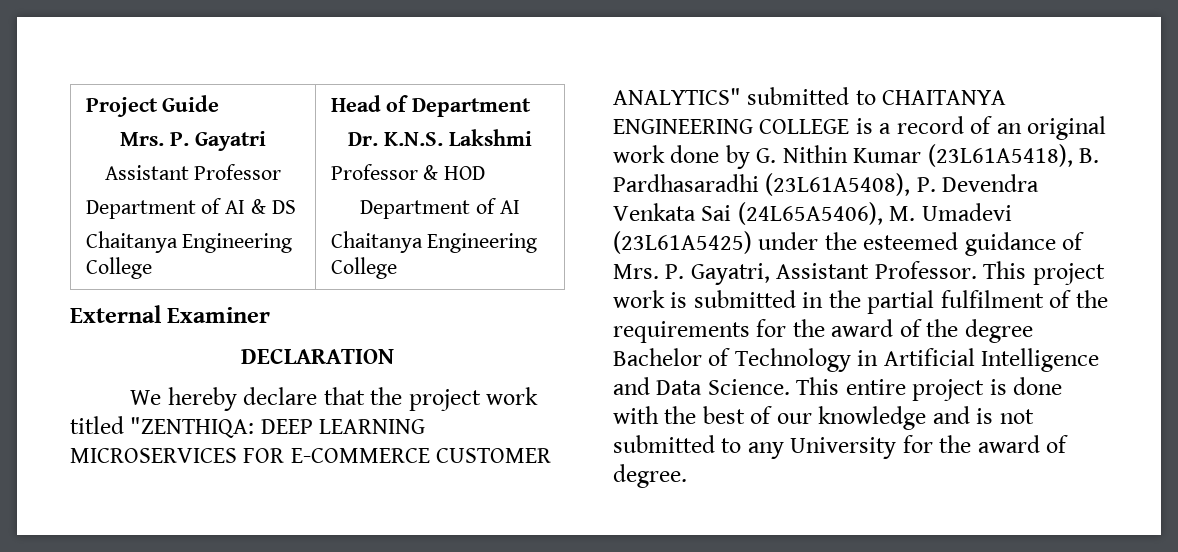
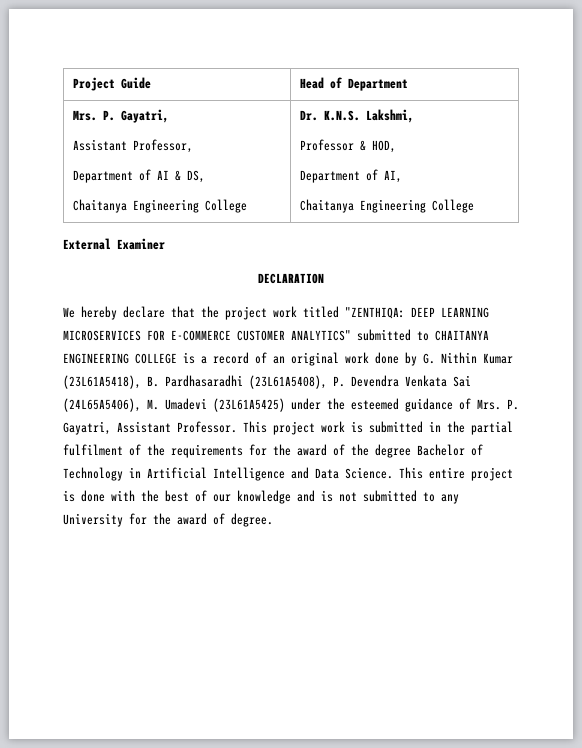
- Project Guide
- Mrs. P. Gayatri
- Assistant Professor
- Department of AI & DS
- Chaitanya Engineering College | Head of Department
- Dr. K.N.S. Lakshmi
- Professor & HOD
- Department of AI
+ Project Guide | Head of Department
+ Mrs. P. Gayatri,
+ Assistant Professor,
+ Department of AI & DS,
+ Chaitanya Engineering College | Dr. K.N.S. Lakshmi,
+ Professor & HOD,
+ Department of AI,

